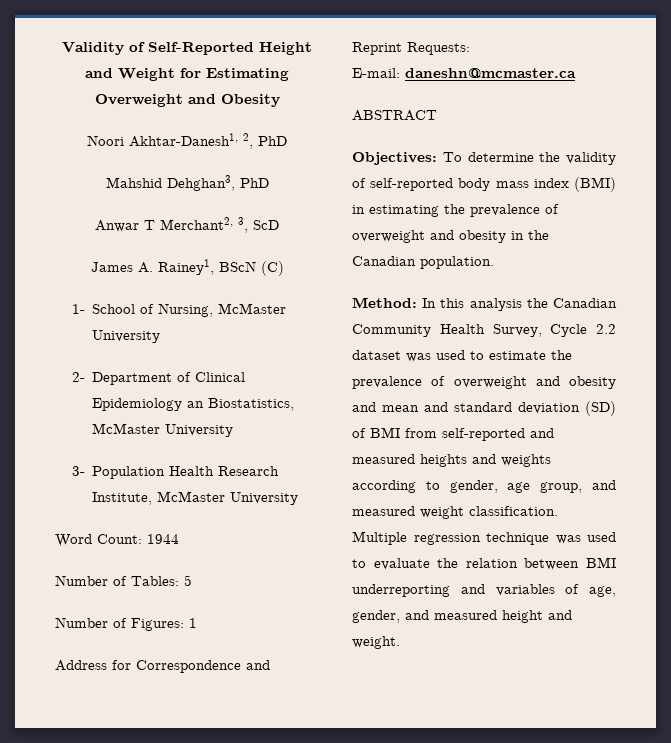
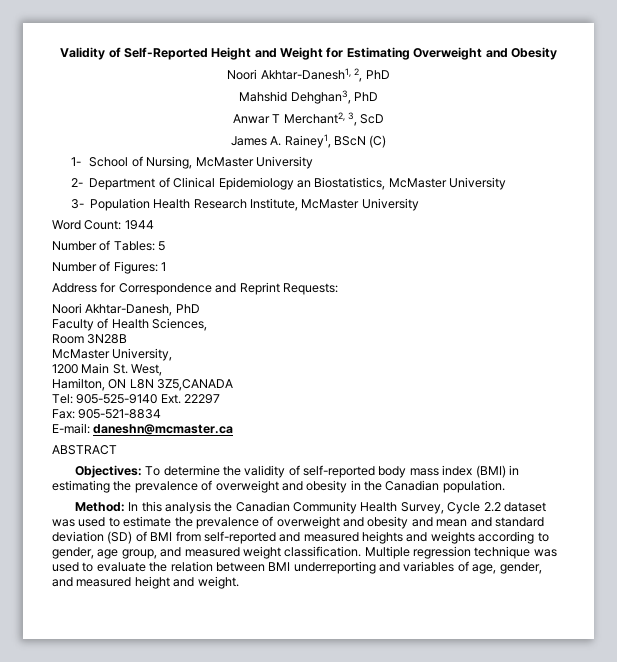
+ Noori Akhtar-Danesh, PhD
+ Faculty of Health Sciences,
+ Room 3N28B
+ McMaster University,
+ 1200 Main St. West,
+ Hamilton, ON L8N 3Z5,CANADA
+ Tel: 905-525-9140 Ext. 22297
+ Fax: 905-521-8834

